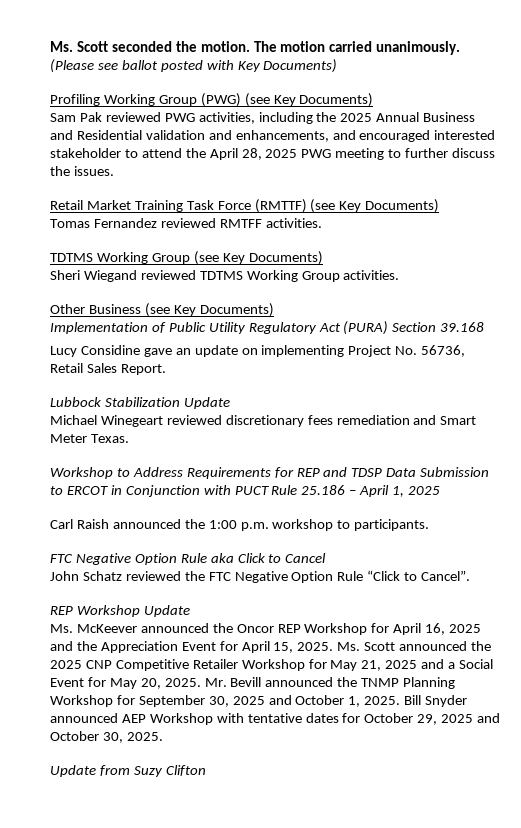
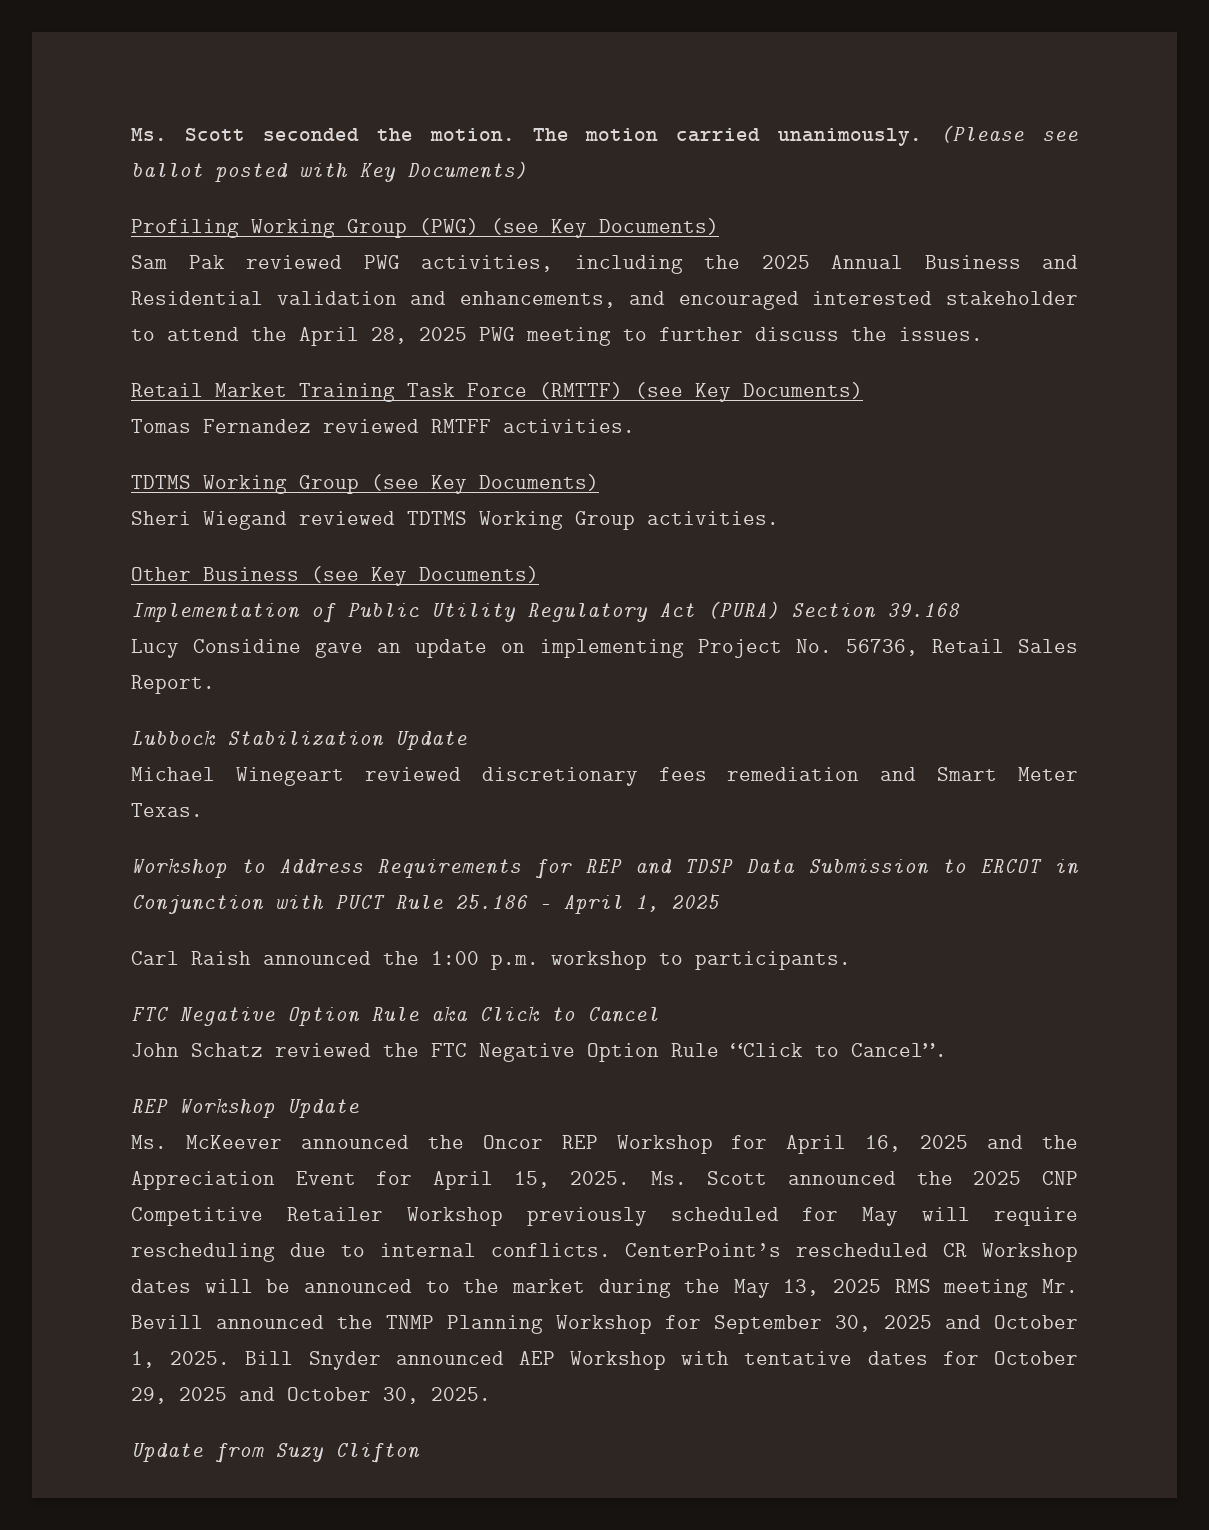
- Ms. Scott announced the 2025 CNP Competitive Retailer Workshop for May 21, 2025 and a Social Event for May 20, 2025. Mr. Bevill announced the TNMP Planning Workshop for September 30, 2025 and October 1, 2025.
+ Ms. Scott announced the 2025 CNP Competitive Retailer Workshop previously scheduled for May will require rescheduling due to internal conflicts. CenterPoint’s rescheduled CR Workshop dates will be announced to the market during the May 13, 2025 RMS meeting Mr. Bevill announced the TNMP Planning Workshop for September 30, 2025 and October 1, 2025.

